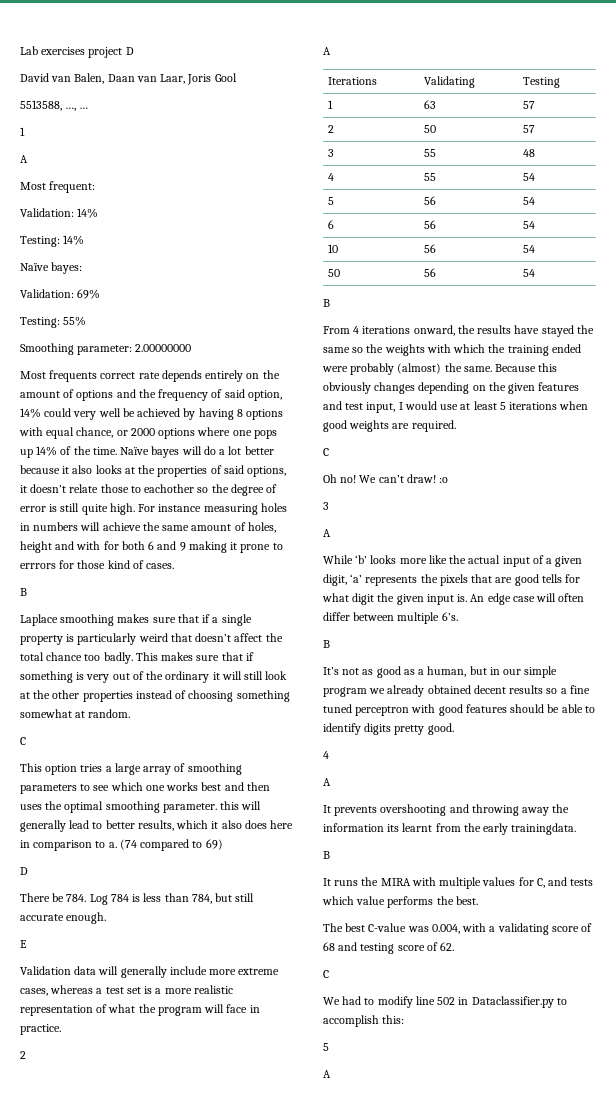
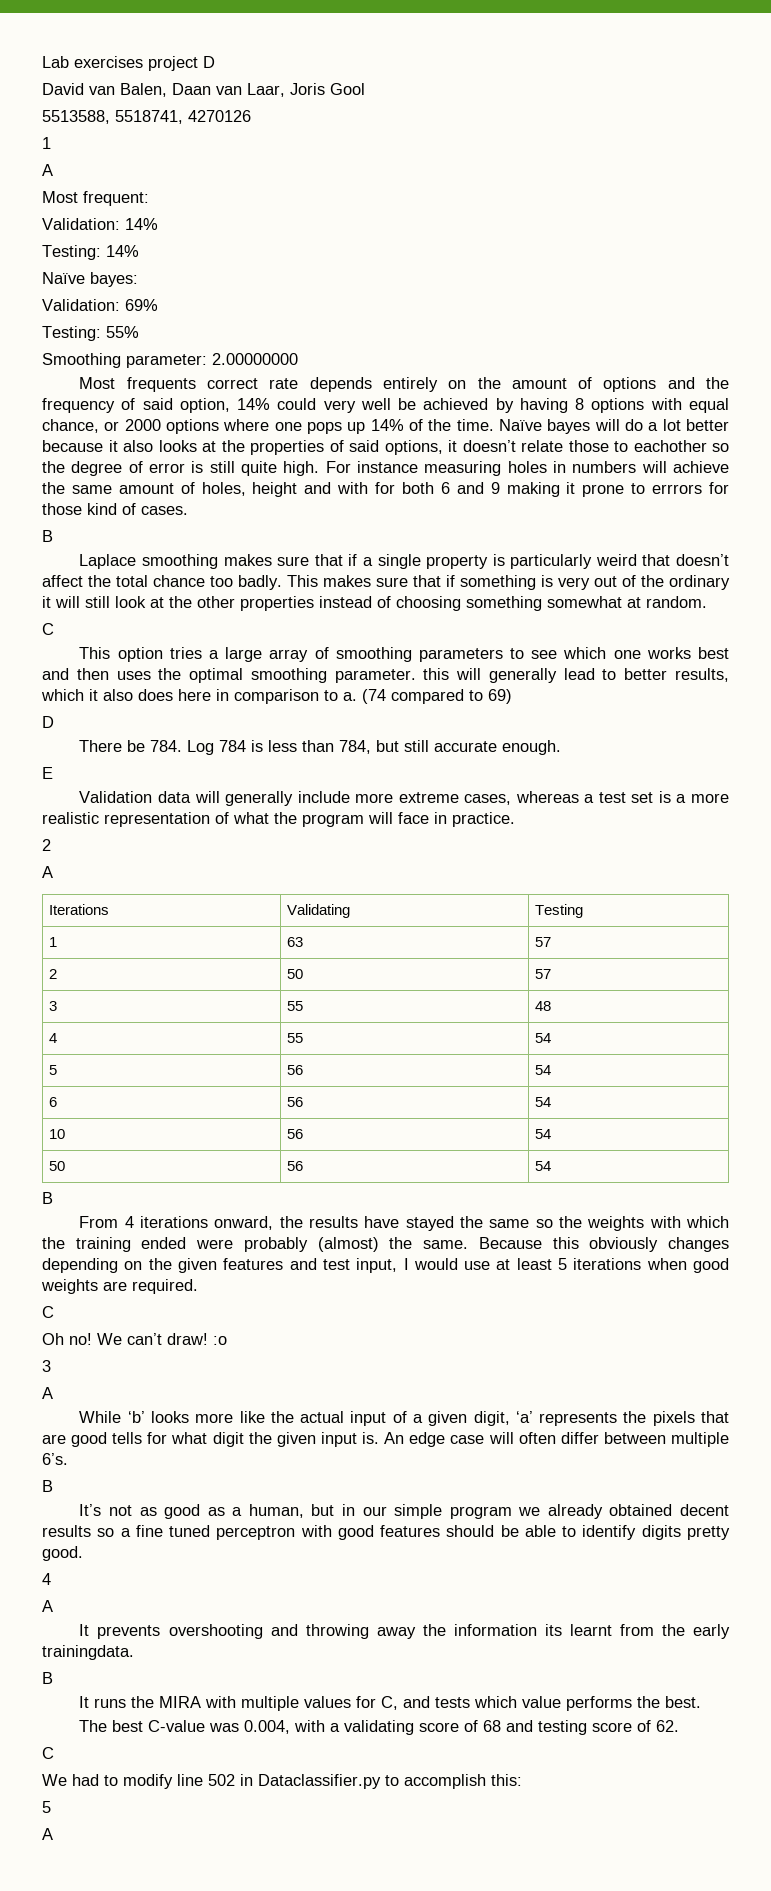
- 5513588, …, …
+ 5513588, 5518741, 4270126

